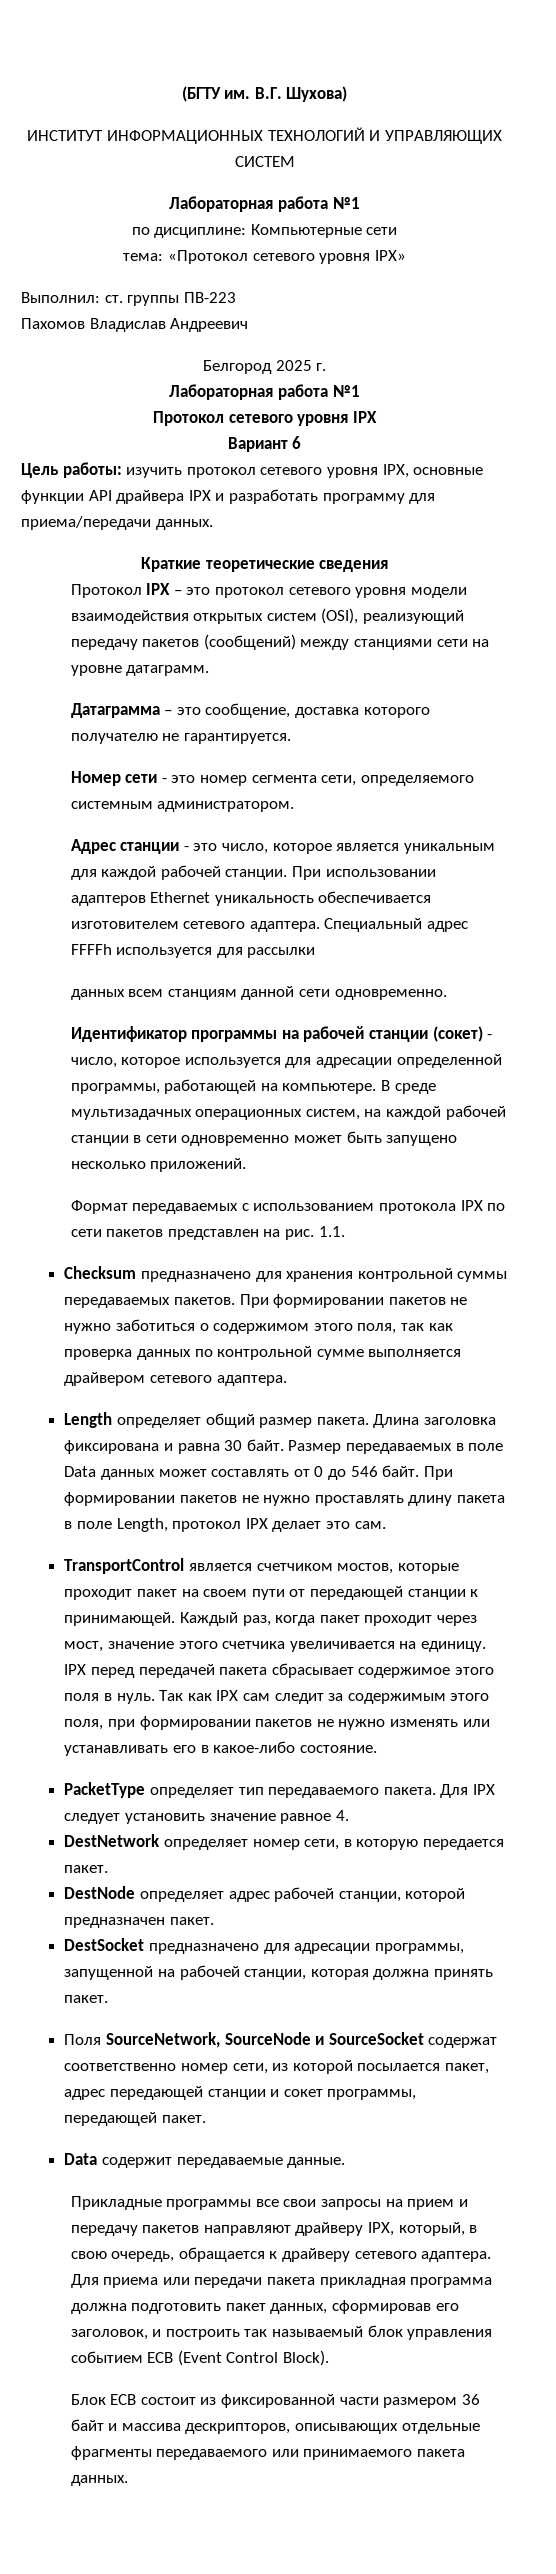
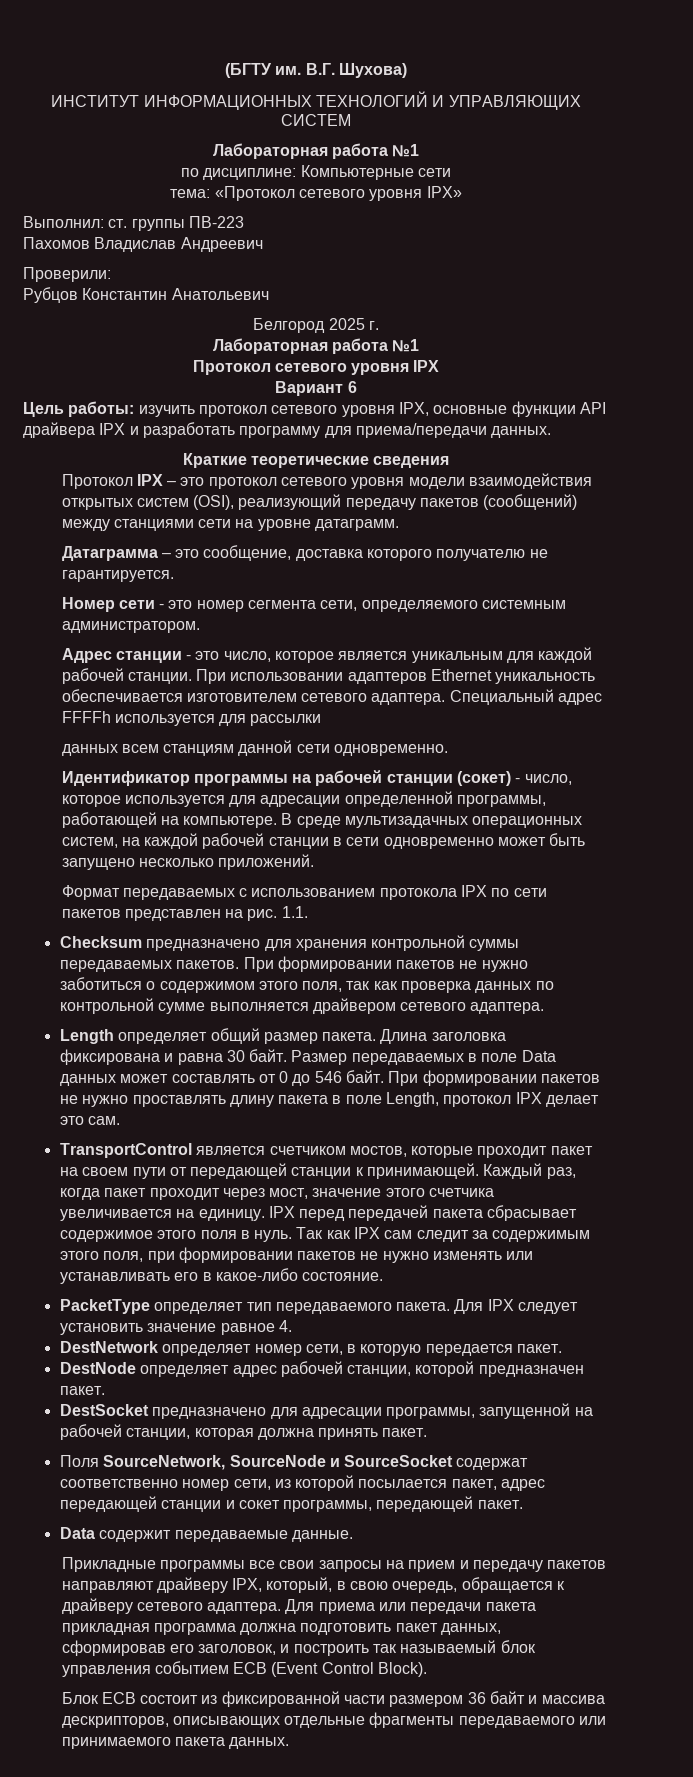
+ Проверили:
+ Рубцов Константин Анатольевич

